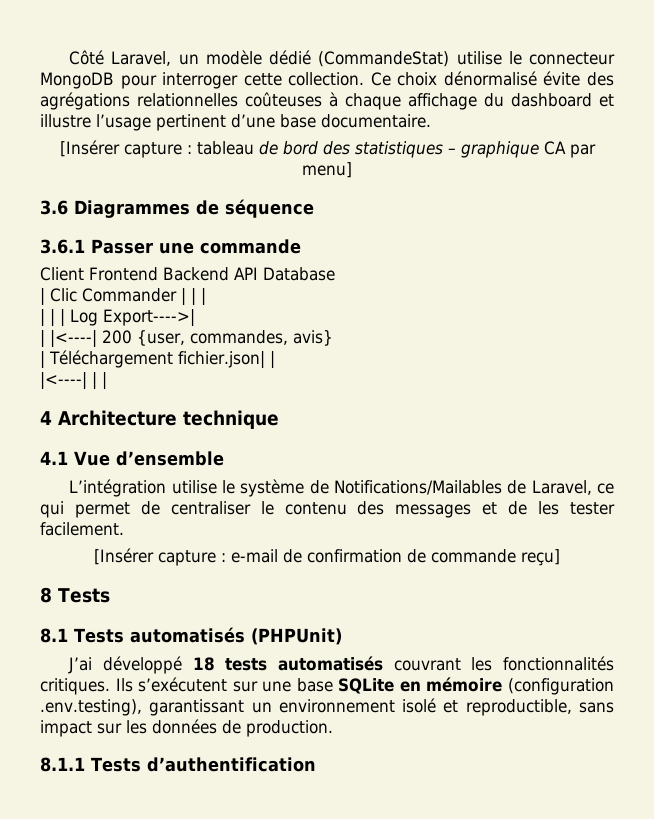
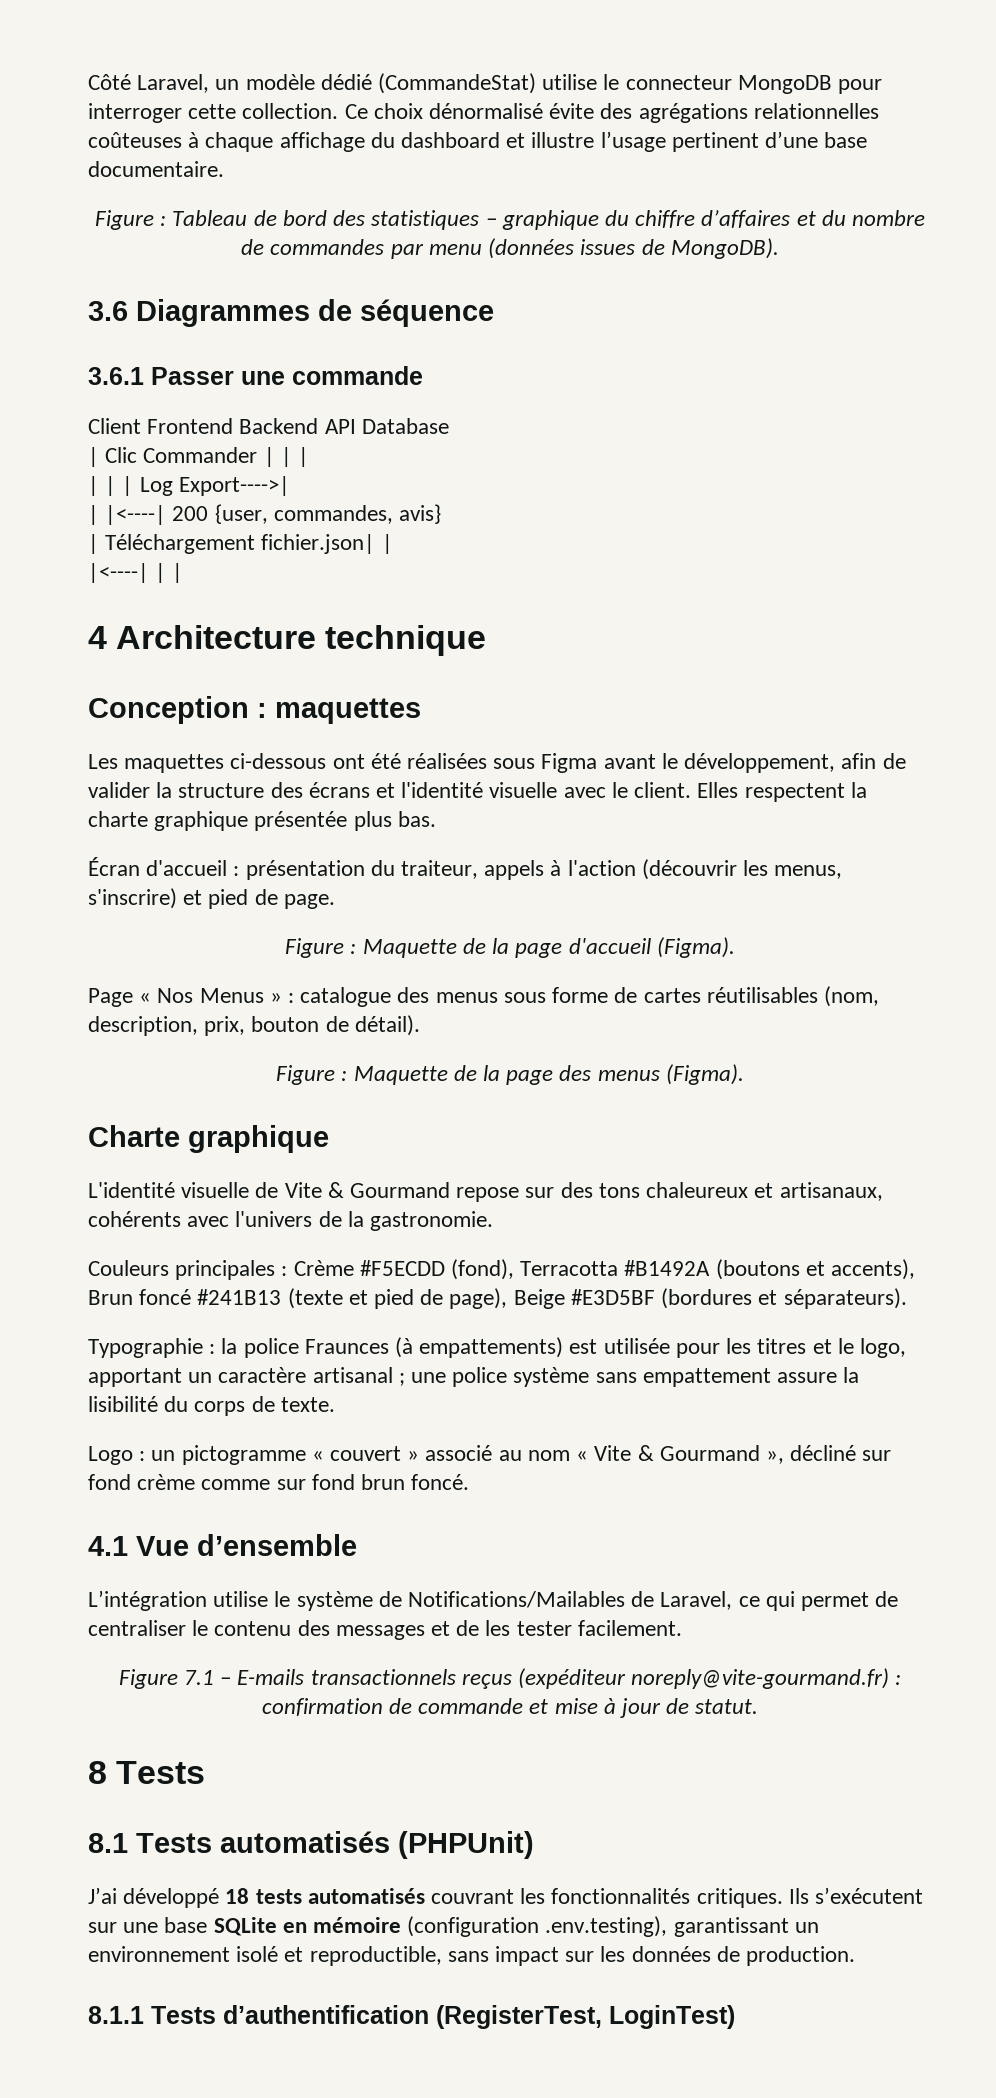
- [Insérer capture : tableau de bord des statistiques – graphique CA par menu]
+ Figure : Tableau de bord des statistiques – graphique du chiffre d’affaires et du nombre de commandes par menu (données issues de MongoDB).
+ Conception : maquettes
+ Les maquettes ci-dessous ont été réalisées sous Figma avant le développement, afin de valider la structure des écrans et l'identité visuelle avec le client. Elles respectent la charte graphique présentée plus bas.
+ Écran d'accueil : présentation du traiteur, appels à l'action (découvrir les menus, s'inscrire) et pied de page.
+ Figure : Maquette de la page d'accueil (Figma).
+ Page « Nos Menus » : catalogue des menus sous forme de cartes réutilisables (nom, description, prix, bouton de détail).
+ Figure : Maquette de la page des menus (Figma).
+ Charte graphique
+ L'identité visuelle de Vite & Gourmand repose sur des tons chaleureux et artisanaux, cohérents avec l'univers de la gastronomie.
+ Couleurs principales : Crème #F5ECDD (fond), Terracotta #B1492A (boutons et accents), Brun foncé #241B13 (texte et pied de page), Beige #E3D5BF (bordures et séparateurs).
+ Typographie : la police Fraunces (à empattements) est utilisée pour les titres et le logo, apportant un caractère artisanal ; une police système sans empattement assure la lisibilité du corps de texte.
+ Logo : un pictogramme « couvert » associé au nom « Vite & Gourmand », décliné sur fond crème comme sur fond brun foncé.
- [Insérer capture : e-mail de confirmation de commande reçu]
+ Figure 7.1 – E-mails transactionnels reçus (expéditeur noreply@vite-gourmand.fr) : confirmation de commande et mise à jour de statut.
- 8.1.1 Tests d’authentification
+ 8.1.1 Tests d’authentification (RegisterTest, LoginTest)

